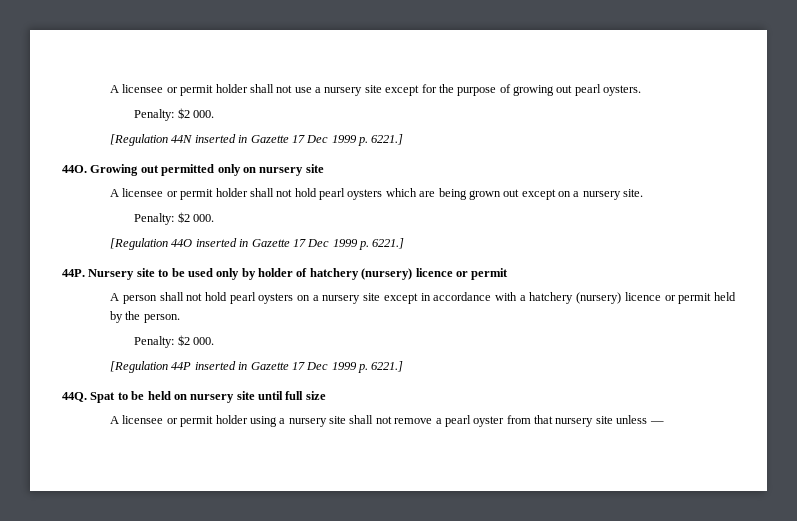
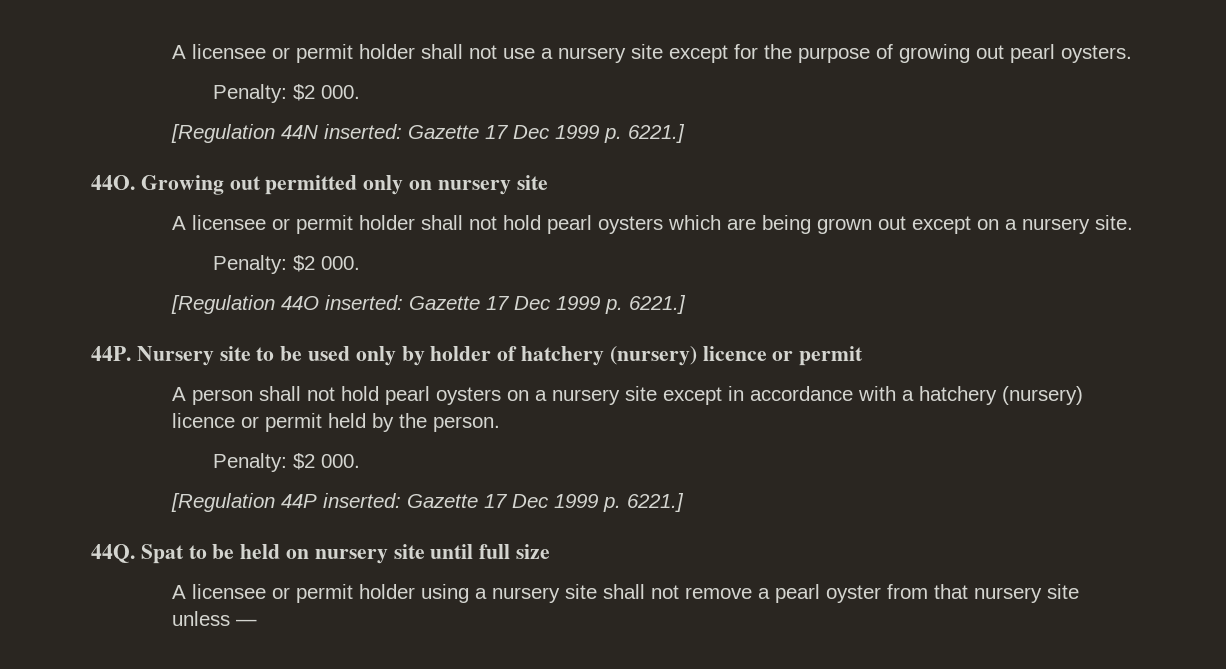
- [Regulation 44N inserted in Gazette 17 Dec 1999 p. 6221.]
+ [Regulation 44N inserted: Gazette 17 Dec 1999 p. 6221.]
- [Regulation 44O inserted in Gazette 17 Dec 1999 p. 6221.]
+ [Regulation 44O inserted: Gazette 17 Dec 1999 p. 6221.]
- [Regulation 44P inserted in Gazette 17 Dec 1999 p. 6221.]
+ [Regulation 44P inserted: Gazette 17 Dec 1999 p. 6221.]

